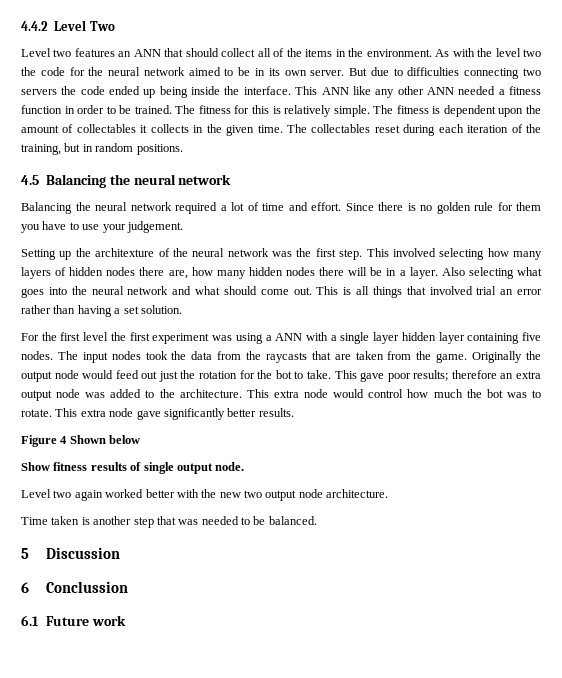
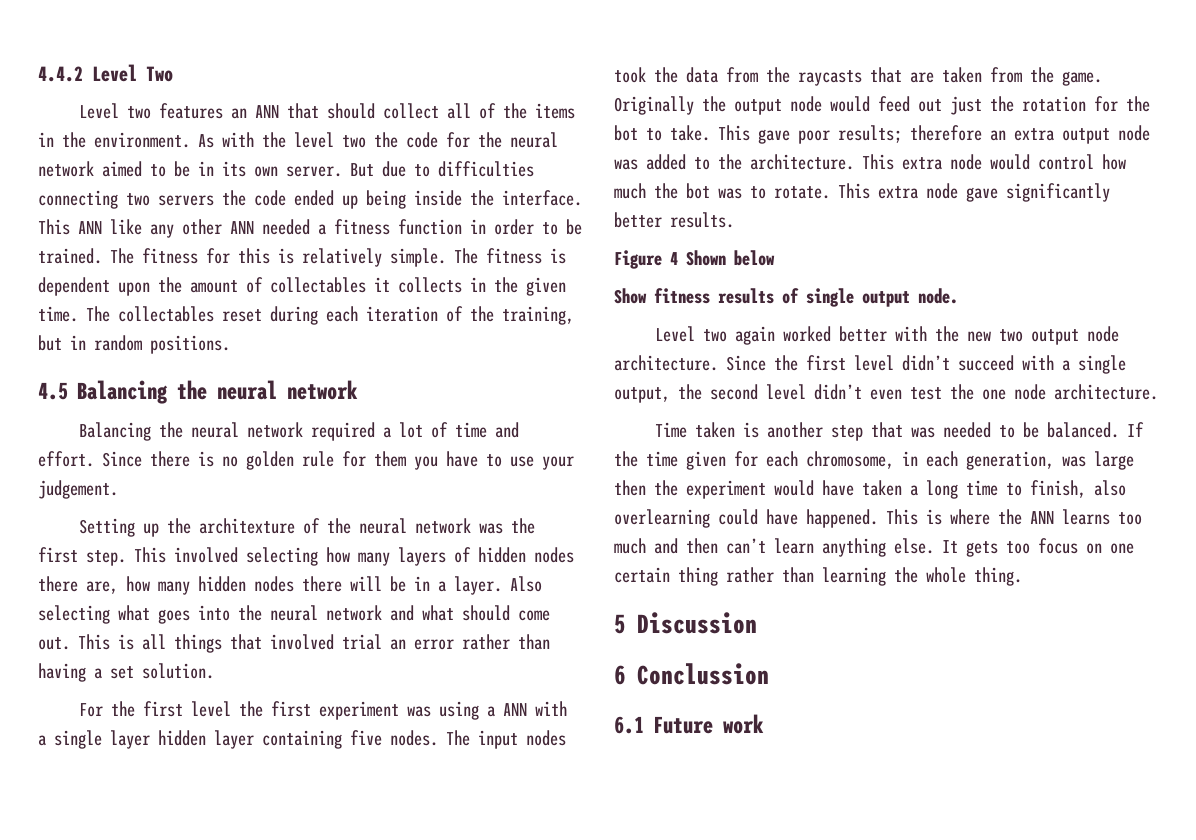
+ Since the first level didn’t succeed with a single output, the second level didn’t even test the one node architecture.
+ If the time given for each chromosome, in each generation, was large then the experiment would have taken a long time to finish, also overlearning could have happened. This is where the ANN learns too much and then can’t learn anything else. It gets too focus on one certain thing rather than learning the whole thing.

